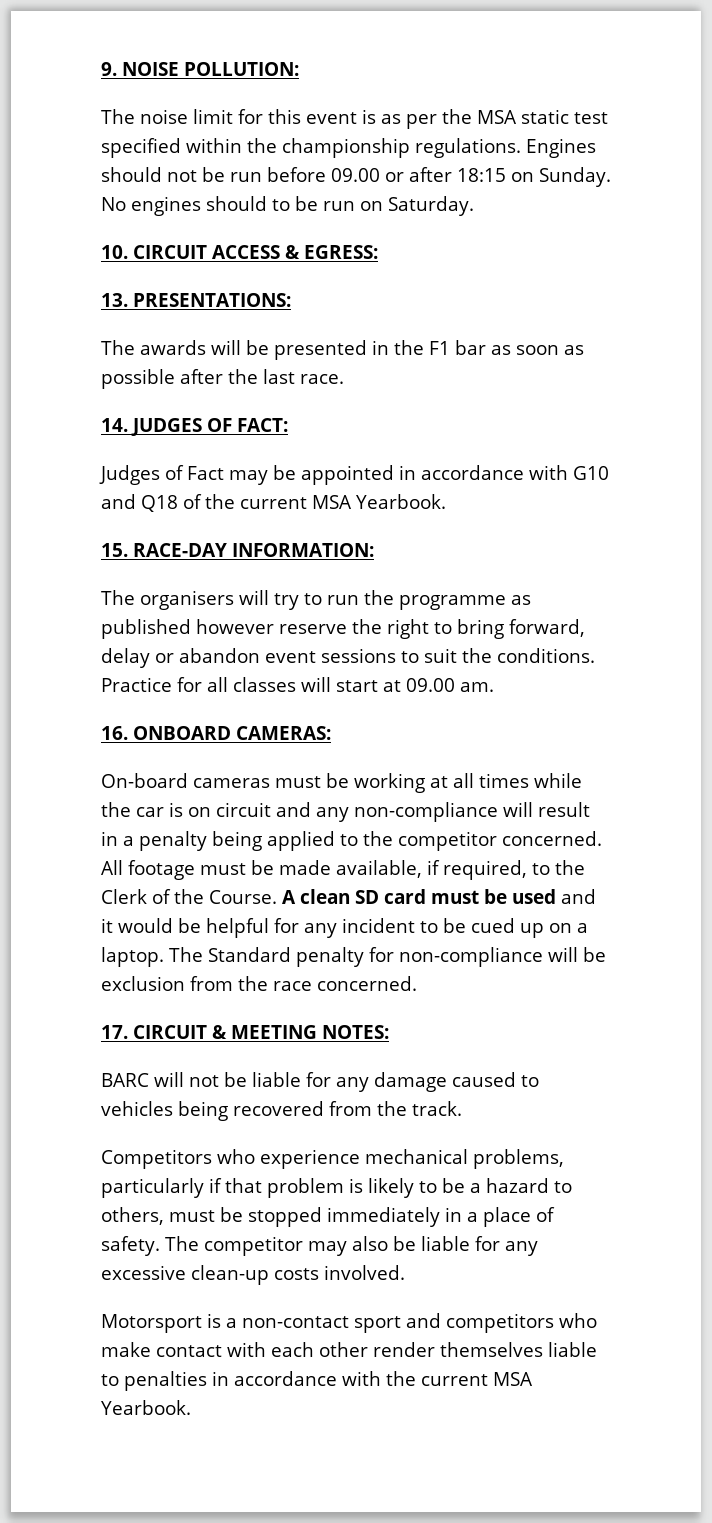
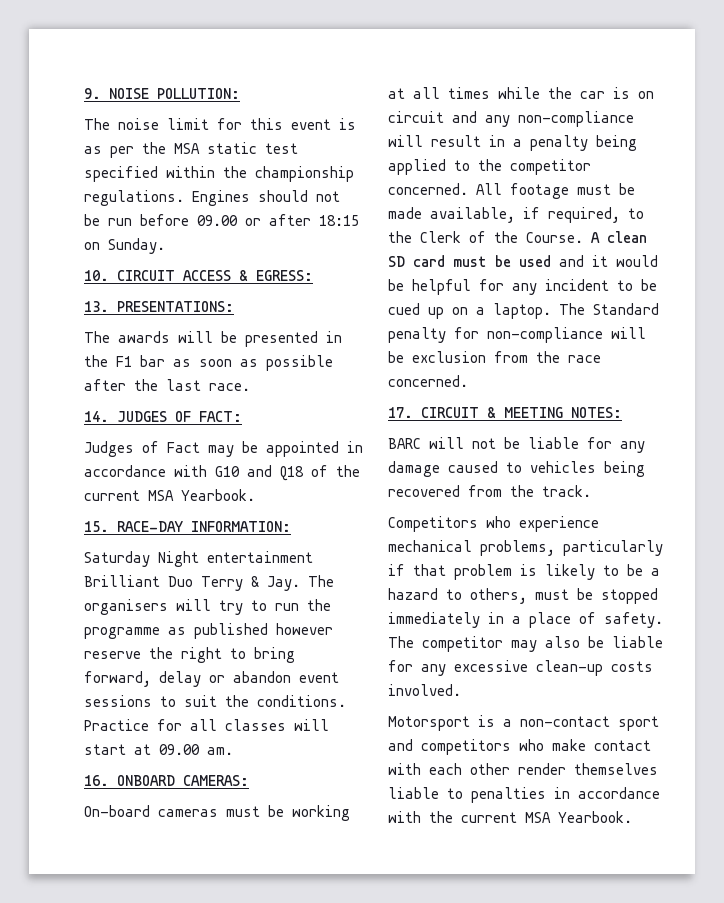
- No engines should to be run on Saturday.
- The organisers will try to run the programme as published however reserve the right to bring forward, delay or abandon event sessions to suit the conditions.
+ Saturday Night entertainment Brilliant Duo Terry & Jay. The organisers will try to run the programme as published however reserve the right to bring forward, delay or abandon event sessions to suit the conditions.

